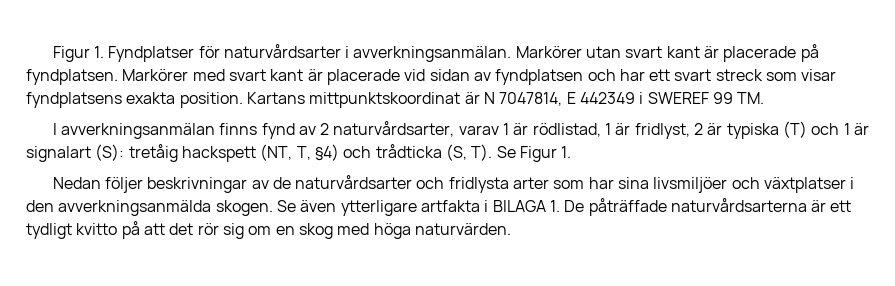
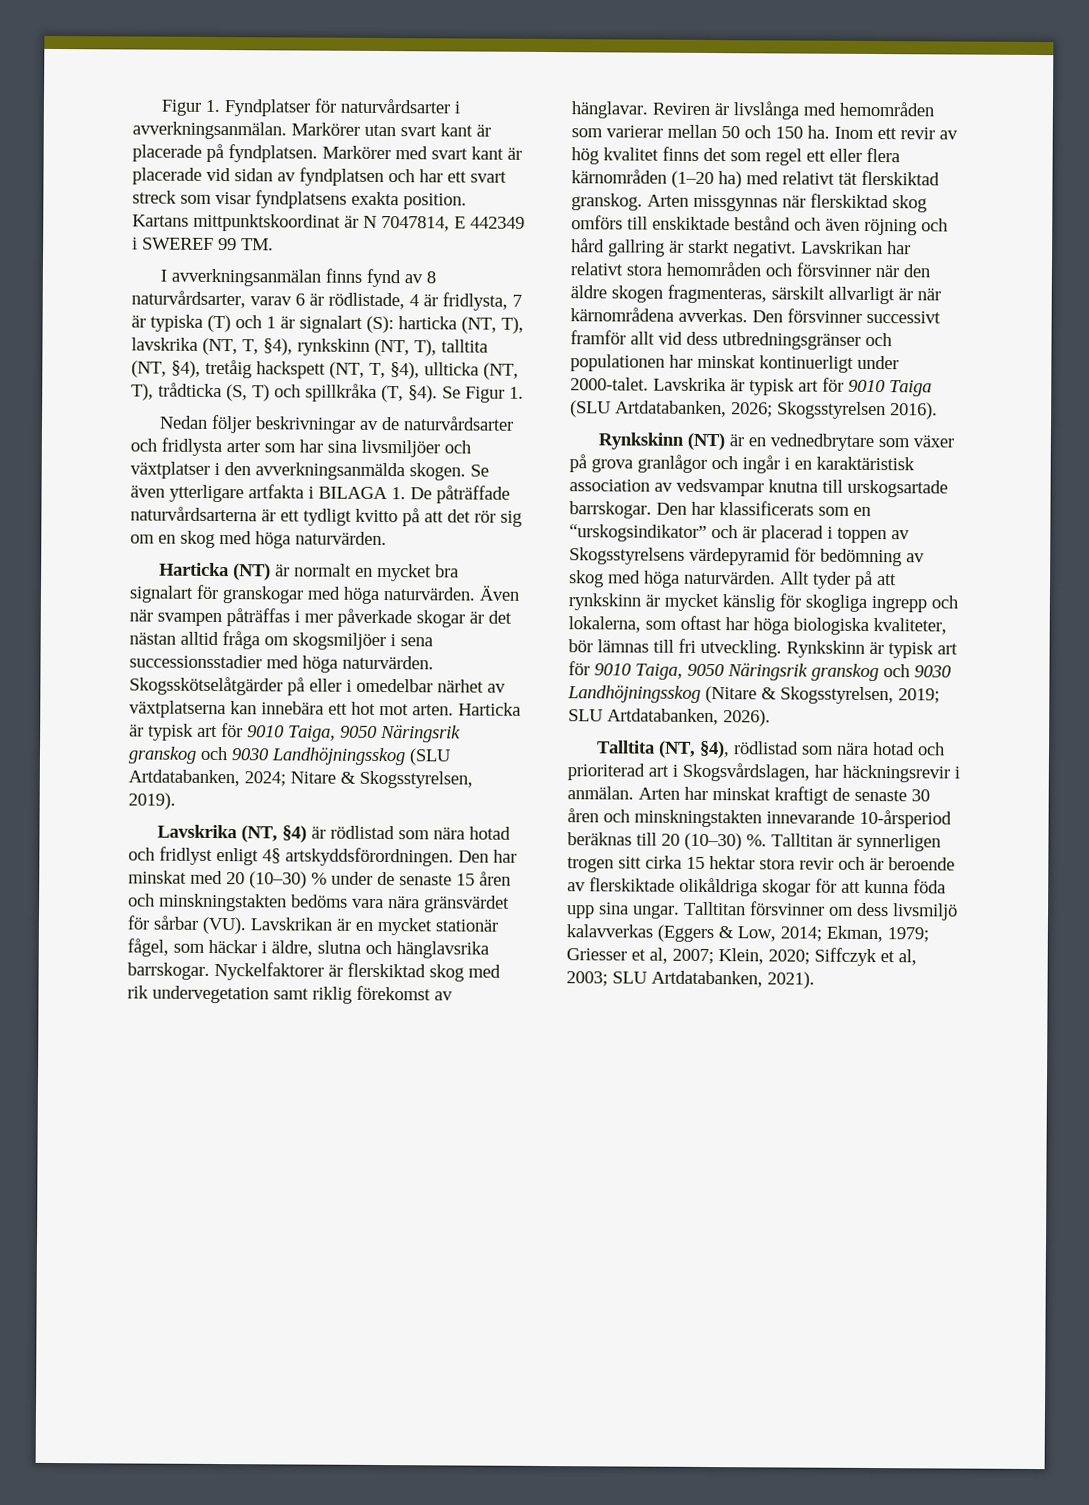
- I avverkningsanmälan finns fynd av 2 naturvårdsarter, varav 1 är rödlistad, 1 är fridlyst, 2 är typiska (T) och 1 är signalart (S): tretåig hackspett (NT, T, §4) och trådticka (S, T). Se Figur 1.
+ I avverkningsanmälan finns fynd av 8 naturvårdsarter, varav 6 är rödlistade, 4 är fridlysta, 7 är typiska (T) och 1 är signalart (S): harticka (NT, T), lavskrika (NT, T, §4), rynkskinn (NT, T), talltita (NT, §4), tretåig hackspett (NT, T, §4), ullticka (NT, T), trådticka (S, T) och spillkråka (T, §4). Se Figur 1.
+ Harticka (NT) är normalt en mycket bra signalart för granskogar med höga naturvärden. Även när svampen påträffas i mer påverkade skogar är det nästan alltid fråga om skogsmiljöer i sena successionsstadier med höga naturvärden. Skogsskötselåtgärder på eller i omedelbar närhet av växtplatserna kan innebära ett hot mot arten. Harticka är typisk art för 9010 Taiga, 9050 Näringsrik granskog och 9030 Landhöjningsskog (SLU Artdatabanken, 2024; Nitare & Skogsstyrelsen, 2019).
+ Lavskrika (NT, §4) är rödlistad som nära hotad och fridlyst enligt 4§ artskyddsförordningen. Den har minskat med 20 (10–30) % under de senaste 15 åren och minskningstakten bedöms vara nära gränsvärdet för sårbar (VU). Lavskrikan är en mycket stationär fågel, som häckar i äldre, slutna och hänglavsrika barrskogar. Nyckelfaktorer är flerskiktad skog med rik undervegetation samt riklig förekomst av hänglavar. Reviren är livslånga med hemområden som varierar mellan 50 och 150 ha. Inom ett revir av hög kvalitet finns det som regel ett eller flera kärnområden (1–20 ha) med relativt tät flerskiktad granskog. Arten missgynnas när flerskiktad skog omförs till enskiktade bestånd och även röjning och hård gallring är starkt negativt. Lavskrikan har relativt stora hemområden och försvinner när den äldre skogen fragmenteras, särskilt allvarligt är när kärnområdena avverkas. Den försvinner successivt framför allt vid dess utbredningsgränser och populationen har minskat kontinuerligt under 2000-talet. Lavskrika är typisk art för 9010 Taiga (SLU Artdatabanken, 2026; Skogsstyrelsen 2016).
+ Rynkskinn (NT) är en vednedbrytare som växer på grova granlågor och ingår i en karaktäristisk association av vedsvampar knutna till urskogsartade barrskogar. Den har klassificerats som en “urskogsindikator” och är placerad i toppen av Skogsstyrelsens värdepyramid för bedömning av skog med höga naturvärden. Allt tyder på att rynkskinn är mycket känslig för skogliga ingrepp och lokalerna, som oftast har höga biologiska kvaliteter, bör lämnas till fri utveckling. Rynkskinn är typisk art för 9010 Taiga, 9050 Näringsrik granskog och 9030 Landhöjningsskog (Nitare & Skogsstyrelsen, 2019; SLU Artdatabanken, 2026).
+ Talltita (NT, §4), rödlistad som nära hotad och prioriterad art i Skogsvårdslagen, har häckningsrevir i anmälan. Arten har minskat kraftigt de senaste 30 åren och minskningstakten innevarande 10-årsperiod beräknas till 20 (10–30) %. Talltitan är synnerligen trogen sitt cirka 15 hektar stora revir och är beroende av flerskiktade olikåldriga skogar för att kunna föda upp sina ungar. Talltitan försvinner om dess livsmiljö kalavverkas (Eggers & Low, 2014; Ekman, 1979; Griesser et al, 2007; Klein, 2020; Siffczyk et al, 2003; SLU Artdatabanken, 2021).

